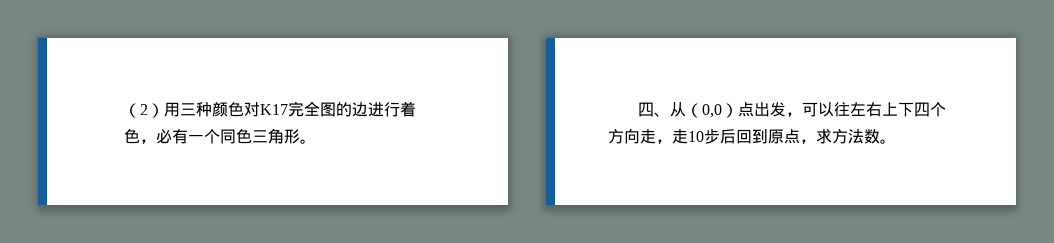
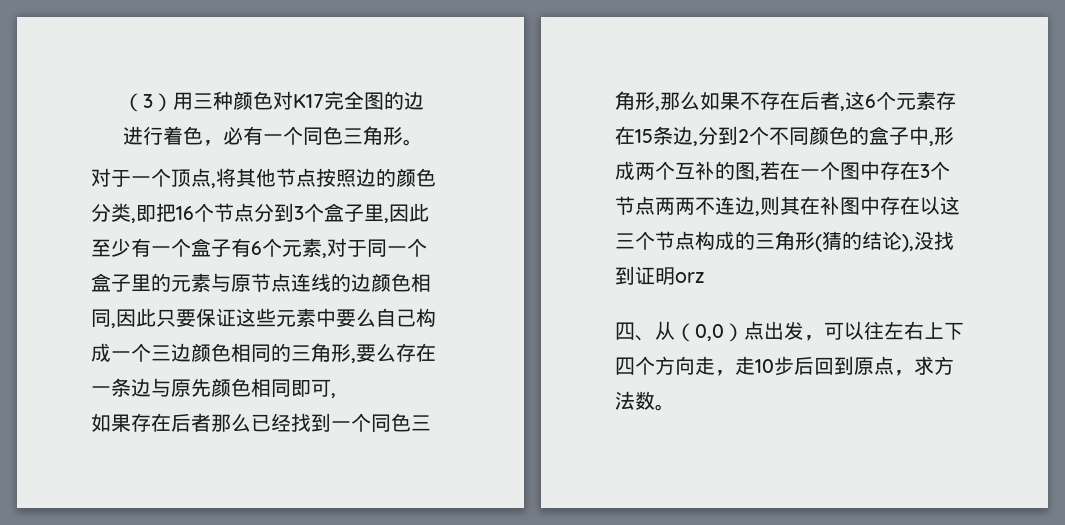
- （2）用三种颜色对K17完全图的边进行着色，必有一个同色三角形。
+ （3）用三种颜色对K17完全图的边进行着色，必有一个同色三角形。
+ 对于一个顶点,将其他节点按照边的颜色分类,即把16个节点分到3个盒子里,因此至少有一个盒子有6个元素,对于同一个盒子里的元素与原节点连线的边颜色相同,因此只要保证这些元素中要么自己构成一个三边颜色相同的三角形,要么存在一条边与原先颜色相同即可,
+ 如果存在后者那么已经找到一个同色三角形,那么如果不存在后者,这6个元素存在15条边,分到2个不同颜色的盒子中,形成两个互补的图,若在一个图中存在3个节点两两不连边,则其在补图中存在以这三个节点构成的三角形(猜的结论),没找到证明orz

